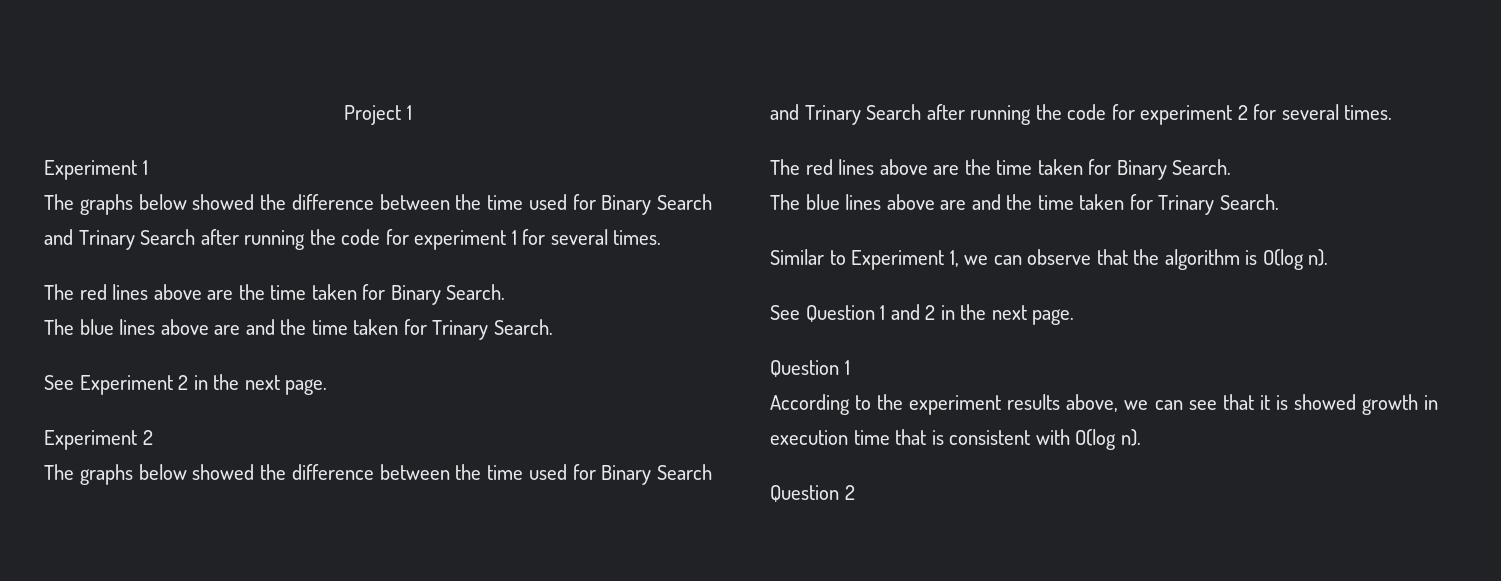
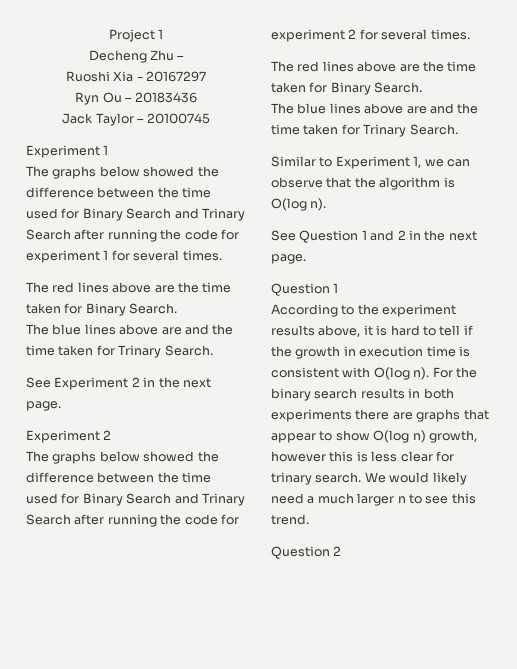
+ Decheng Zhu –
+ Ruoshi Xia - 20167297
+ Ryn Ou – 20183436
+ Jack Taylor – 20100745
- According to the experiment results above, we can see that it is showed growth in execution time that is consistent with O(log n).
+ According to the experiment results above, it is hard to tell if the growth in execution time is consistent with O(log n). For the binary search results in both experiments there are graphs that appear to show O(log n) growth, however this is less clear for trinary search. We would likely need a much larger n to see this trend.

